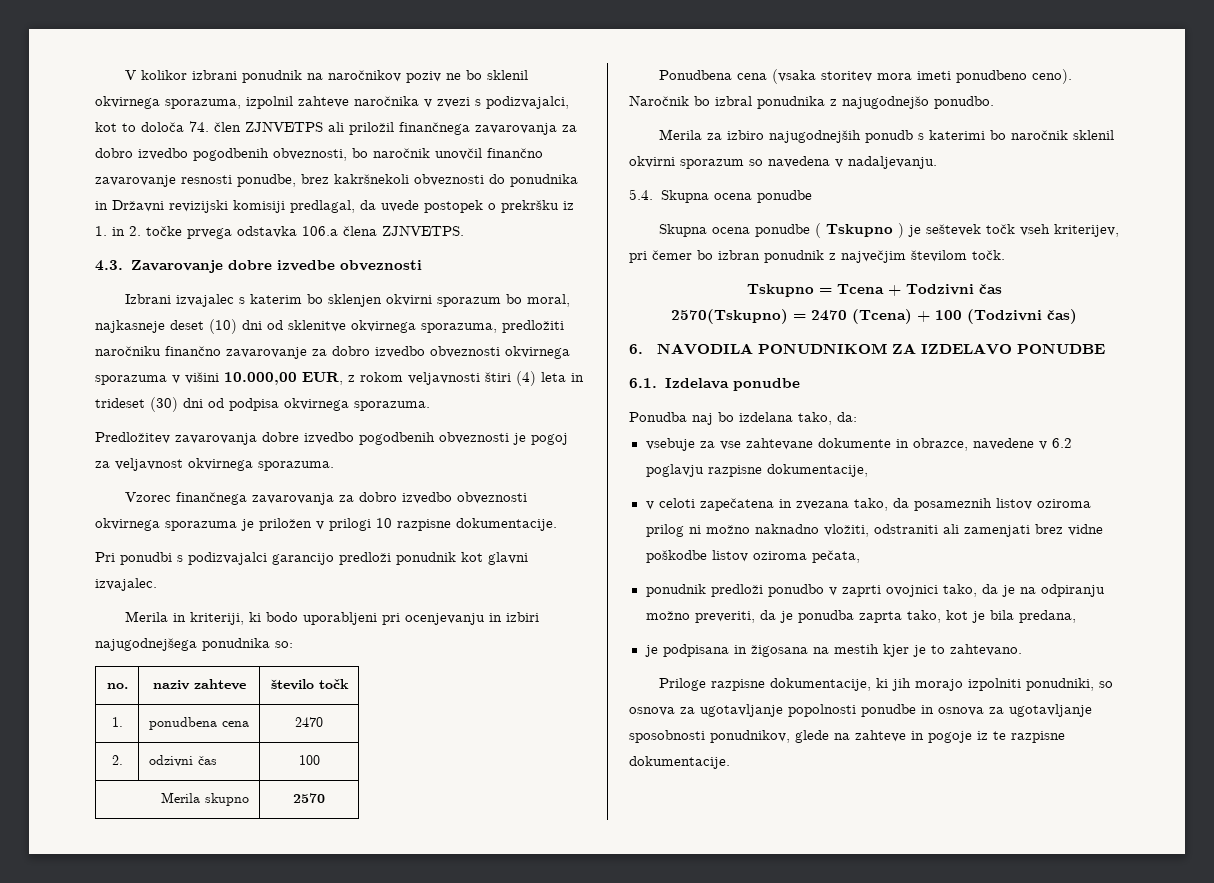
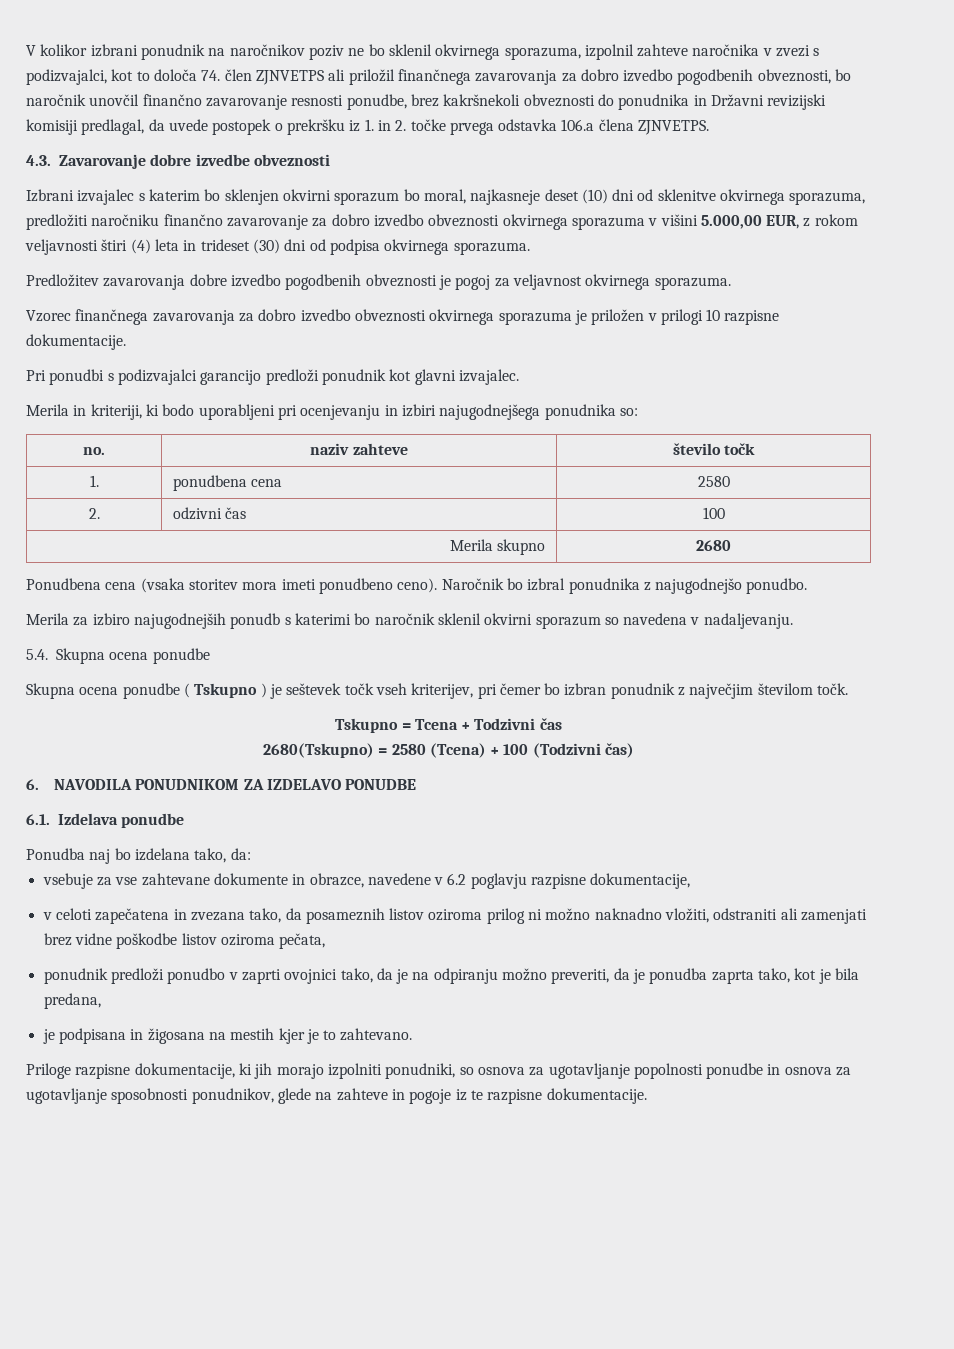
- Izbrani izvajalec s katerim bo sklenjen okvirni sporazum bo moral, najkasneje deset (10) dni od sklenitve okvirnega sporazuma, predložiti naročniku finančno zavarovanje za dobro izvedbo obveznosti okvirnega sporazuma v višini 10.000,00 EUR, z rokom veljavnosti štiri (4) leta in trideset (30) dni od podpisa okvirnega sporazuma.
+ Izbrani izvajalec s katerim bo sklenjen okvirni sporazum bo moral, najkasneje deset (10) dni od sklenitve okvirnega sporazuma, predložiti naročniku finančno zavarovanje za dobro izvedbo obveznosti okvirnega sporazuma v višini 5.000,00 EUR, z rokom veljavnosti štiri (4) leta in trideset (30) dni od podpisa okvirnega sporazuma.
- 1. | ponudbena cena | 2470
+ 1. | ponudbena cena | 2580
- Merila skupno | 2570
+ Merila skupno | 2680
- 2570(Tskupno) = 2470 (Tcena) + 100 (Todzivni čas)
+ 2680(Tskupno) = 2580 (Tcena) + 100 (Todzivni čas)

